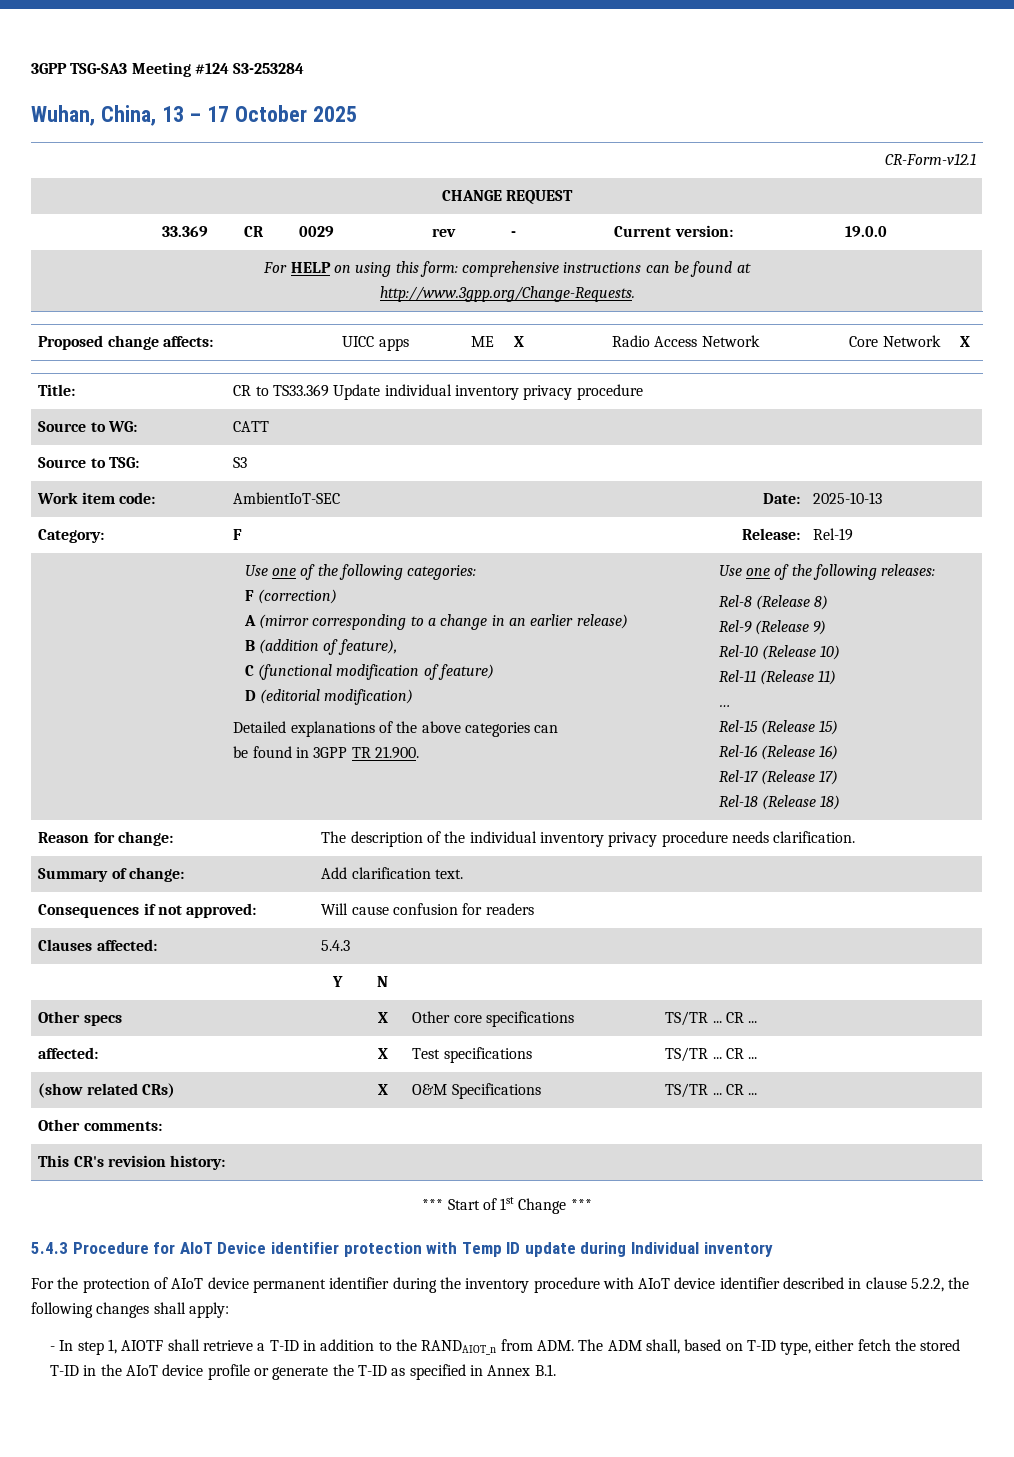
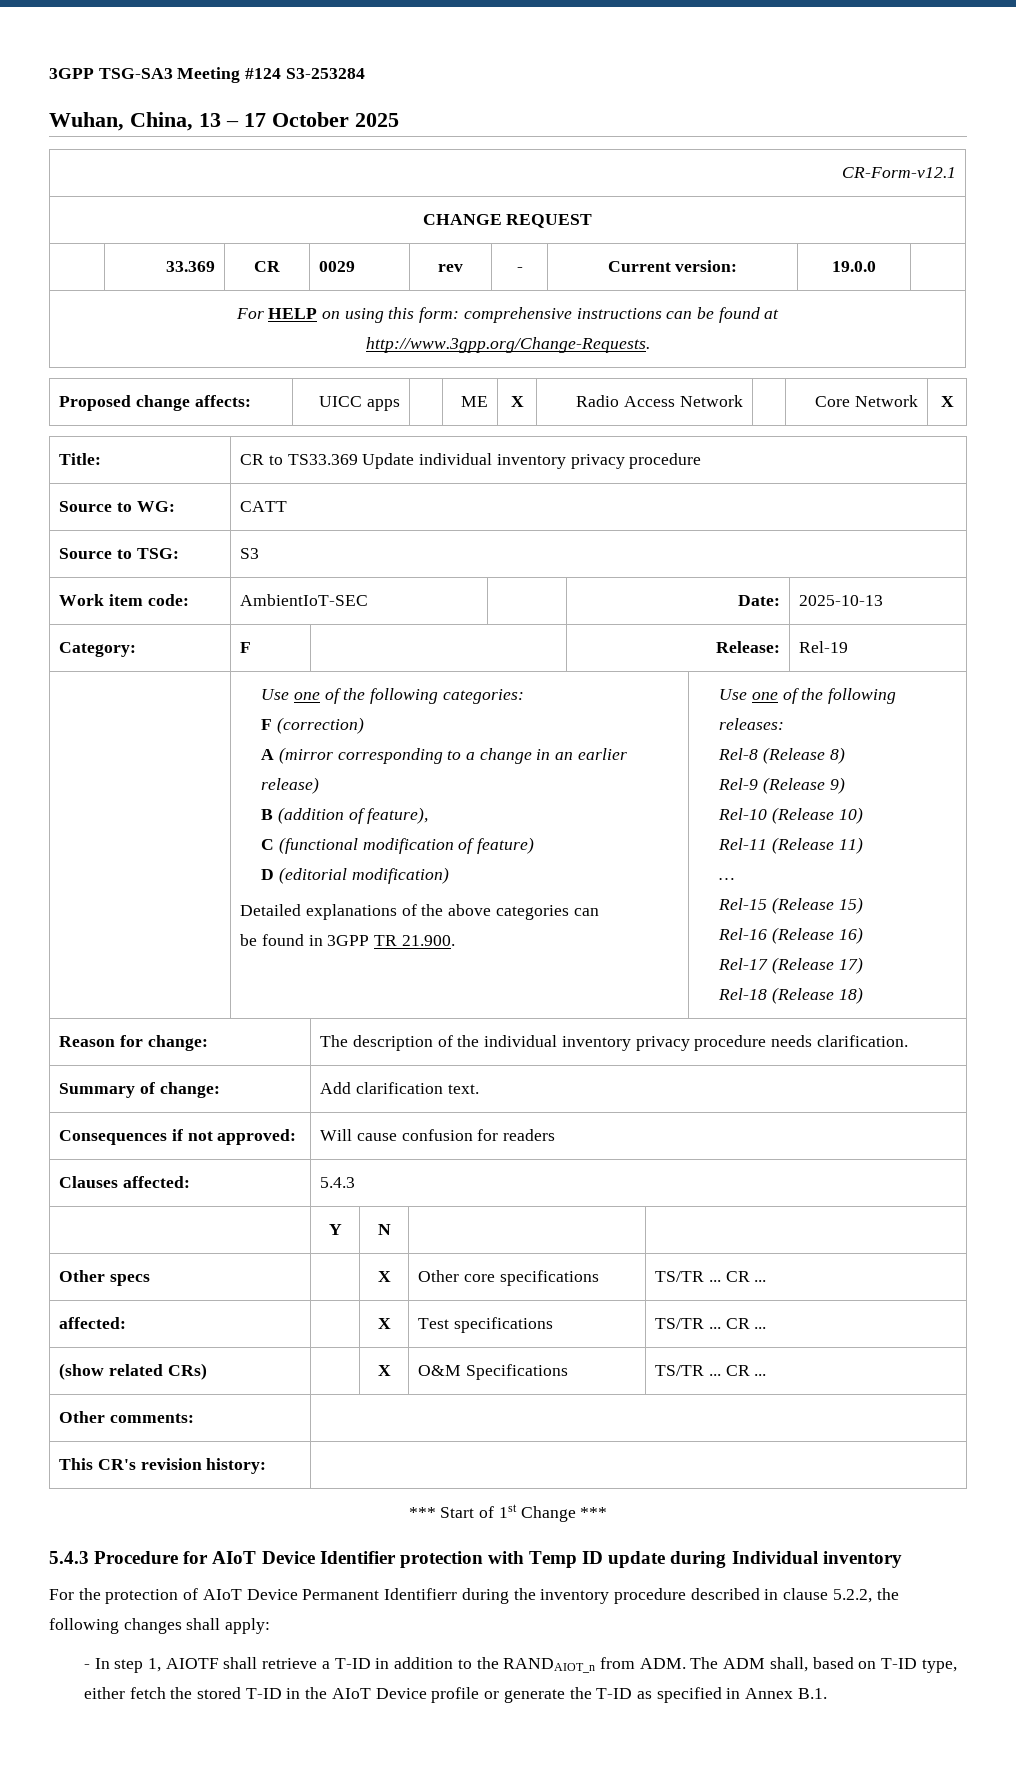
- 5.4.3 Procedure for AIoT Device identifier protection with Temp ID update during Individual inventory
+ 5.4.3 Procedure for AIoT Device Identifier protection with Temp ID update during Individual inventory
- For the protection of AIoT device permanent identifier during the inventory procedure with AIoT device identifier described in clause 5.2.2, the following changes shall apply:
+ For the protection of AIoT Device Permanent Identifierr during the inventory procedure described in clause 5.2.2, the following changes shall apply:
- - In step 1, AIOTF shall retrieve a T-ID in addition to the RANDAIOT_n from ADM. The ADM shall, based on T-ID type, either fetch the stored T-ID in the AIoT device profile or generate the T-ID as specified in Annex B.1.
+ - In step 1, AIOTF shall retrieve a T-ID in addition to the RANDAIOT_n from ADM. The ADM shall, based on T-ID type, either fetch the stored T-ID in the AIoT Device profile or generate the T-ID as specified in Annex B.1.

